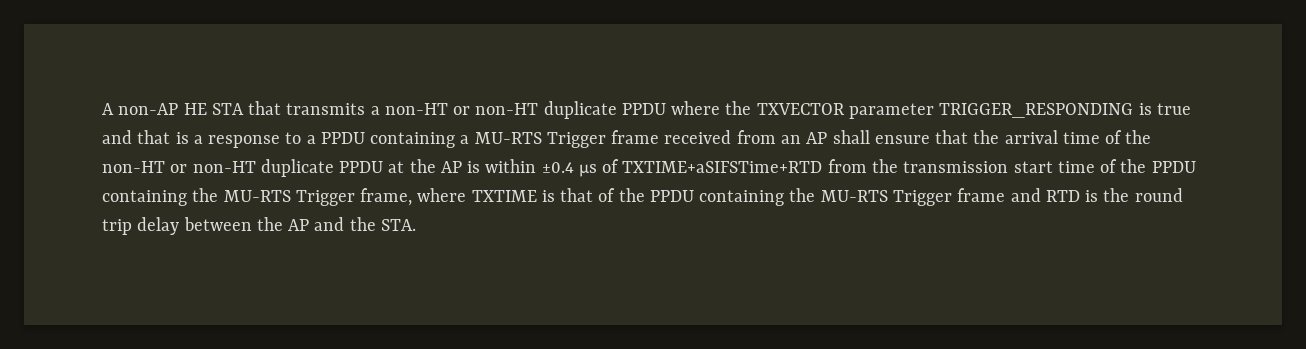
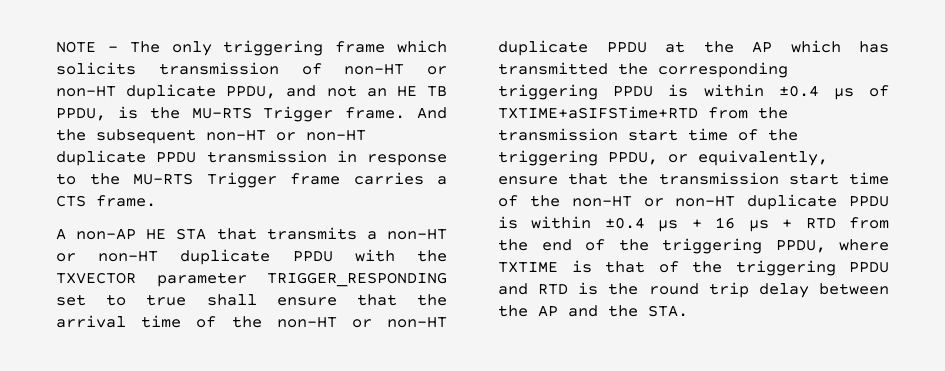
+ NOTE – The only triggering frame which solicits transmission of non-HT or non-HT duplicate PPDU, and not an HE TB PPDU, is the MU-RTS Trigger frame. And the subsequent non-HT or non-HT duplicate PPDU transmission in response to the MU-RTS Trigger frame carries a CTS frame.
- A non-AP HE STA that transmits a non-HT or non-HT duplicate PPDU where the TXVECTOR parameter TRIGGER_RESPONDING is true and that is a response to a PPDU containing a MU-RTS Trigger frame received from an AP shall ensure that the arrival time of the non-HT or non-HT duplicate PPDU at the AP is within ±0.4 μs of TXTIME+aSIFSTime+RTD from the transmission start time of the PPDU containing the MU-RTS Trigger frame, where TXTIME is that of the PPDU containing the MU-RTS Trigger frame and RTD is the round trip delay between the AP and the STA.
+ A non-AP HE STA that transmits a non-HT or non-HT duplicate PPDU with the TXVECTOR parameter TRIGGER_RESPONDING set to true shall ensure that the arrival time of the non-HT or non-HT duplicate PPDU at the AP which has transmitted the corresponding triggering PPDU is within ±0.4 μs of TXTIME+aSIFSTime+RTD from the transmission start time of the triggering PPDU, or equivalently, ensure that the transmission start time of the non-HT or non-HT duplicate PPDU is within ±0.4 μs + 16 μs + RTD from the end of the triggering PPDU, where TXTIME is that of the triggering PPDU and RTD is the round trip delay between the AP and the STA.

